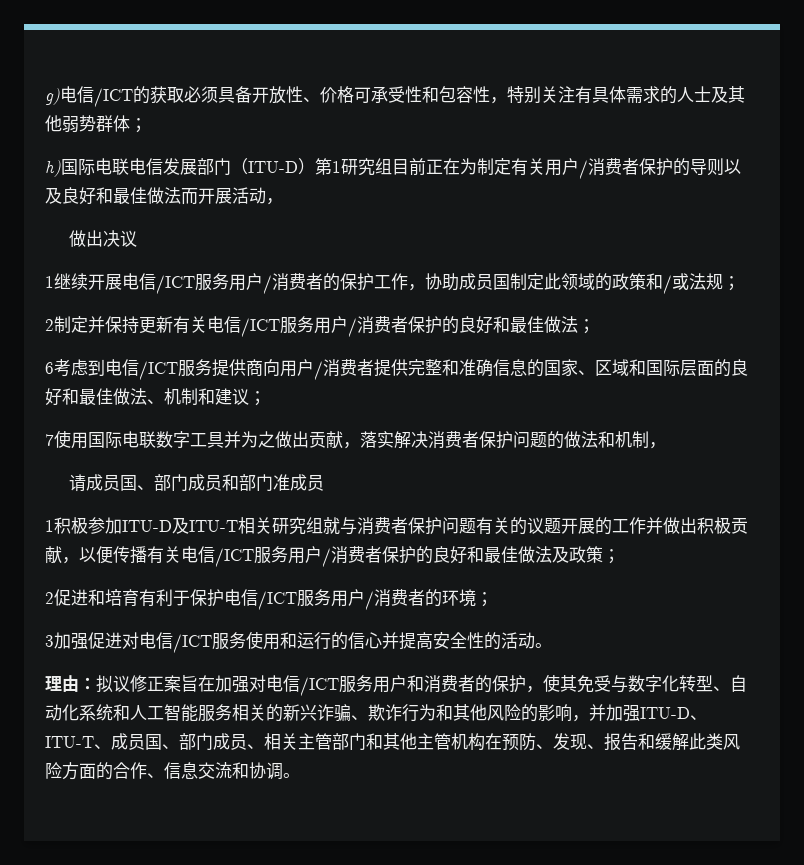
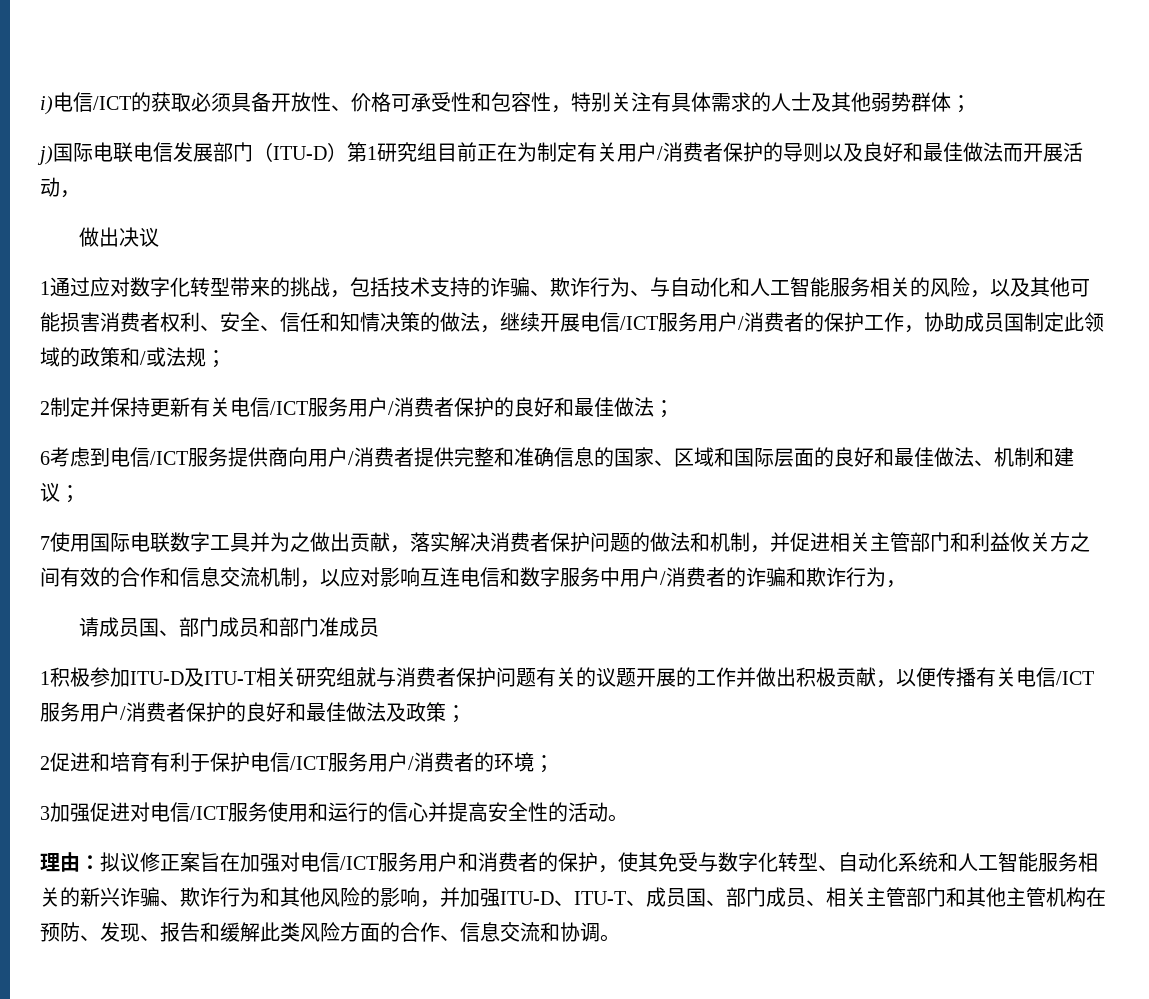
- g)电信/ICT的获取必须具备开放性、价格可承受性和包容性，特别关注有具体需求的人士及其他弱势群体；
+ i)电信/ICT的获取必须具备开放性、价格可承受性和包容性，特别关注有具体需求的人士及其他弱势群体；
- h)国际电联电信发展部门（ITU-D）第1研究组目前正在为制定有关用户/消费者保护的导则以及良好和最佳做法而开展活动，
+ j)国际电联电信发展部门（ITU-D）第1研究组目前正在为制定有关用户/消费者保护的导则以及良好和最佳做法而开展活动，
- 1继续开展电信/ICT服务用户/消费者的保护工作，协助成员国制定此领域的政策和/或法规；
+ 1通过应对数字化转型带来的挑战，包括技术支持的诈骗、欺诈行为、与自动化和人工智能服务相关的风险，以及其他可能损害消费者权利、安全、信任和知情决策的做法，继续开展电信/ICT服务用户/消费者的保护工作，协助成员国制定此领域的政策和/或法规；
- 7使用国际电联数字工具并为之做出贡献，落实解决消费者保护问题的做法和机制，
+ 7使用国际电联数字工具并为之做出贡献，落实解决消费者保护问题的做法和机制，并促进相关主管部门和利益攸关方之间有效的合作和信息交流机制，以应对影响互连电信和数字服务中用户/消费者的诈骗和欺诈行为，

